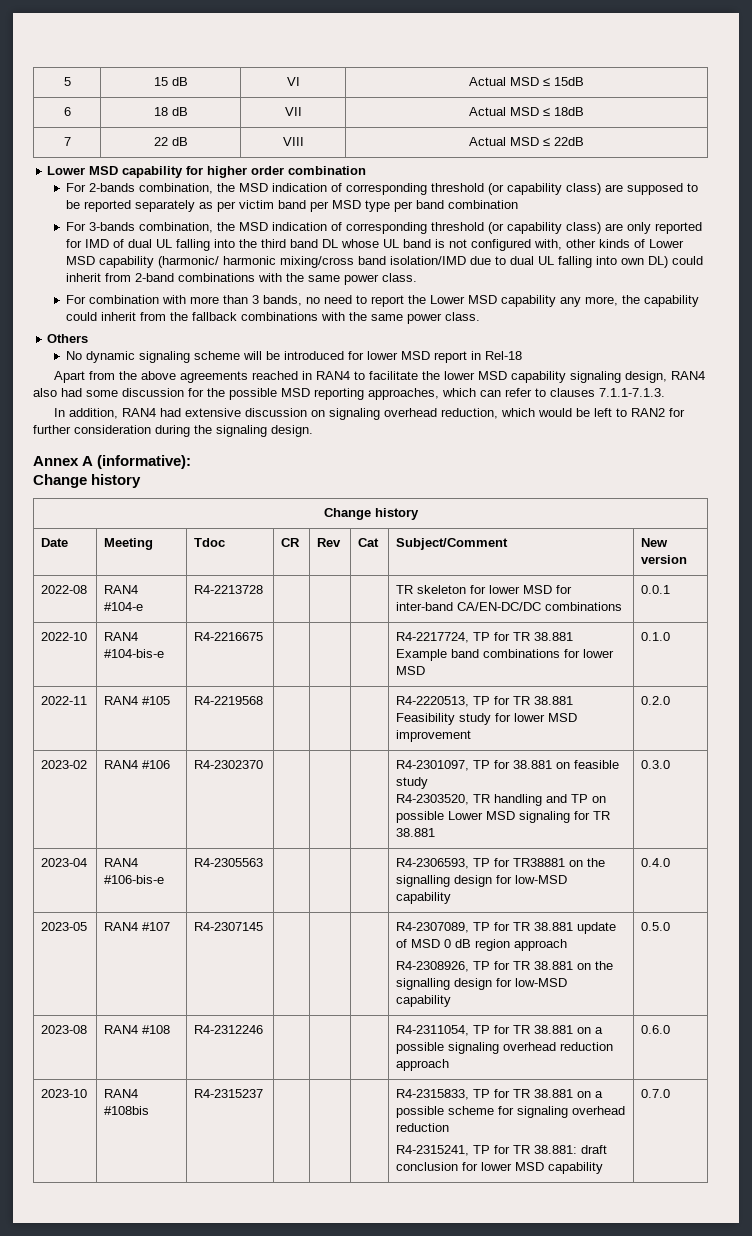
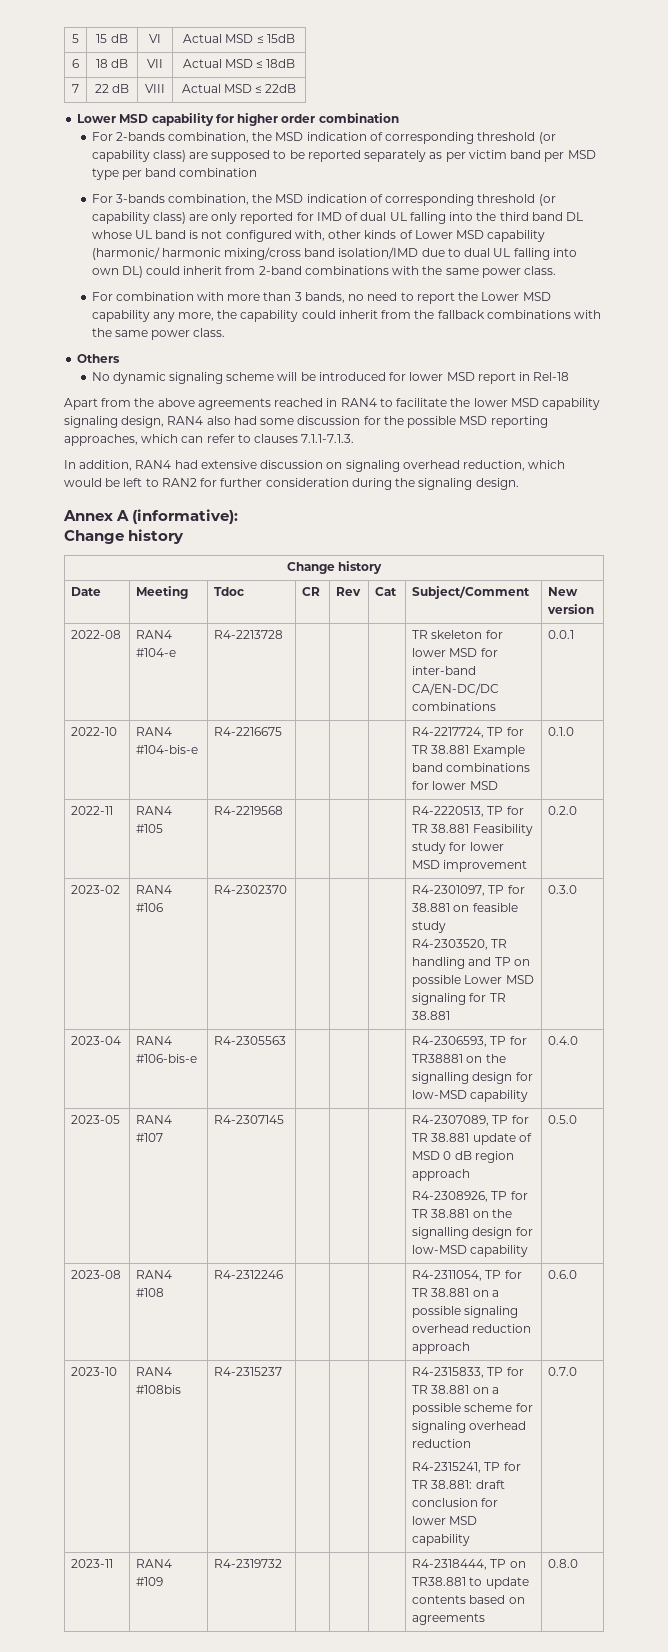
+ 2023-11 | RAN4 #109 | R4-2319732 | | | | R4-2318444, TP on TR38.881 to update contents based on agreements | 0.8.0

